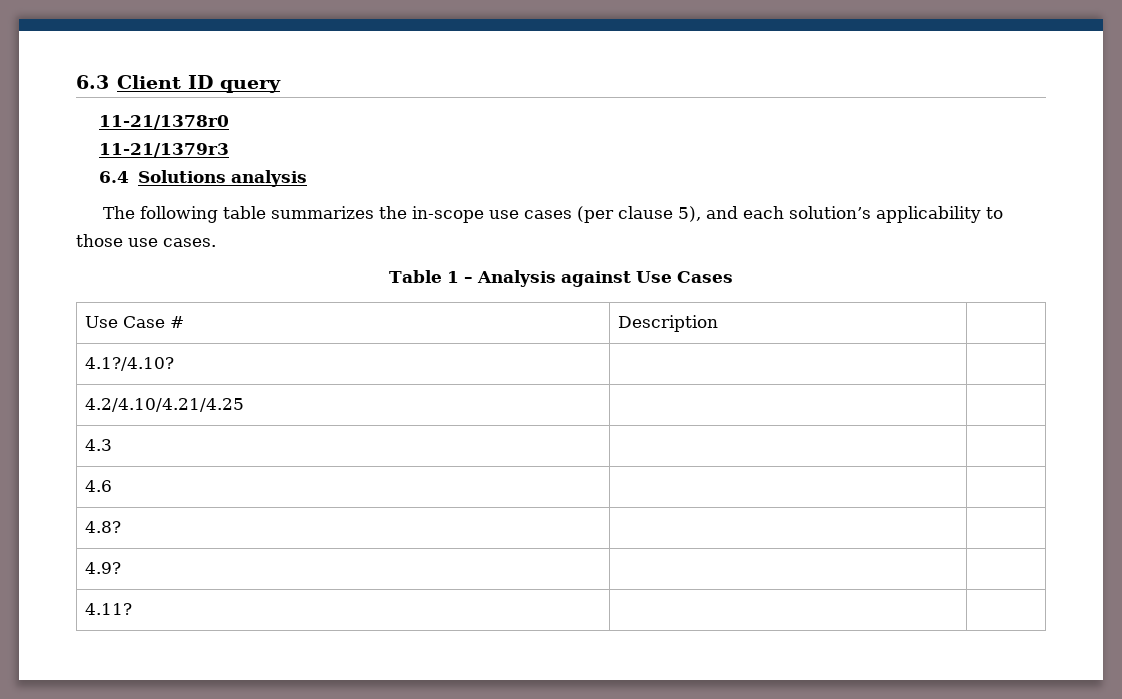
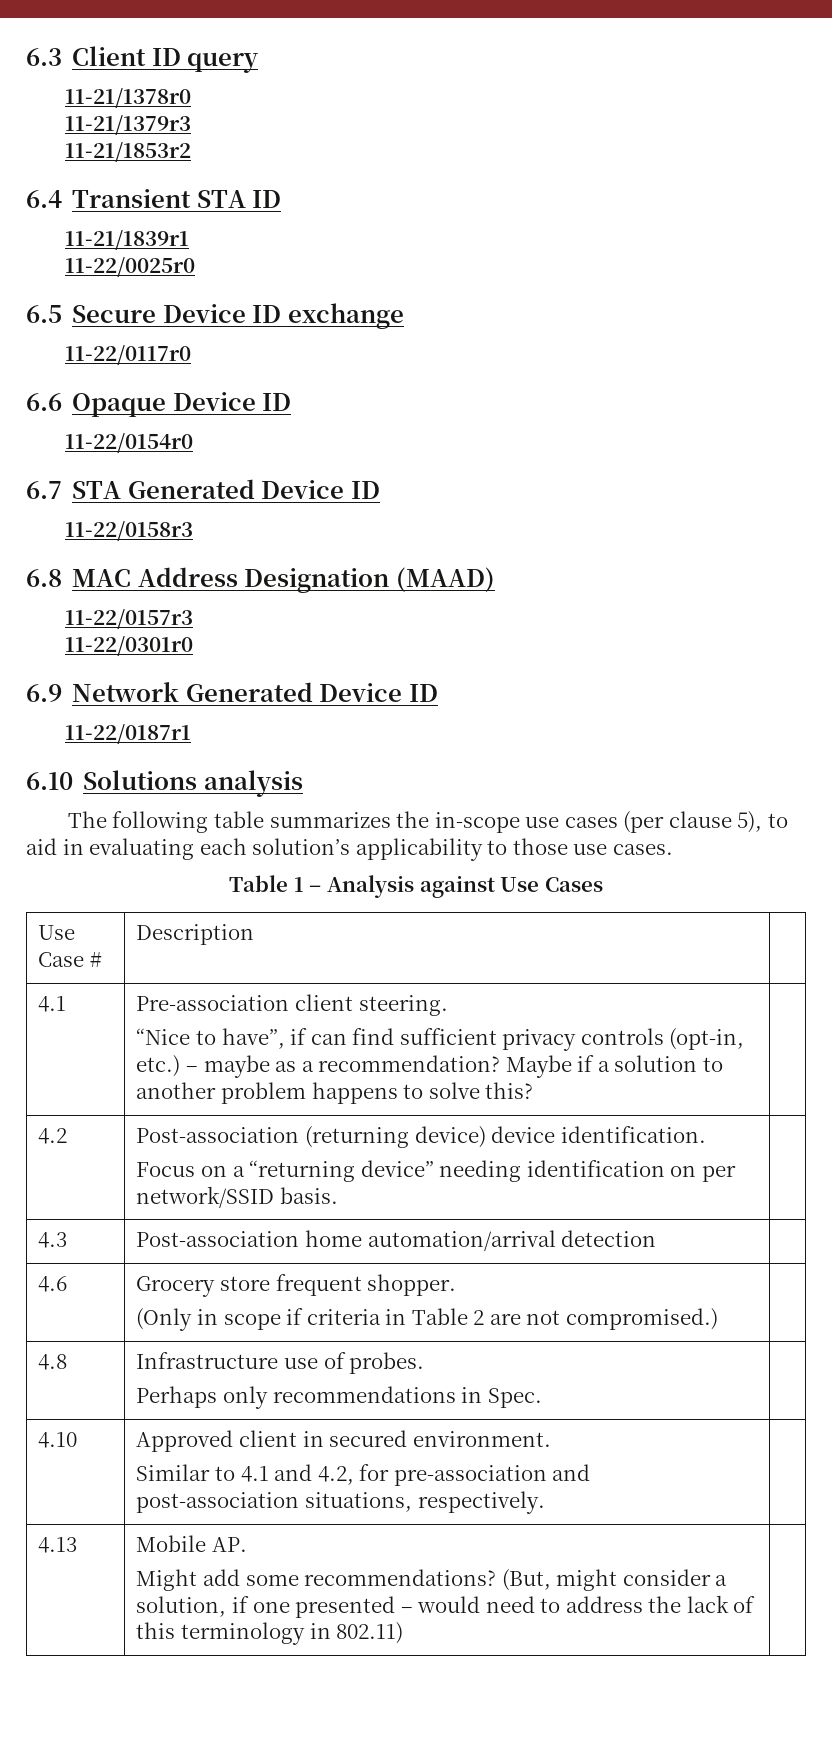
- 6.4 Solutions analysis
+ 11-21/1853r2
+ 6.4 Transient STA ID
+ 11-21/1839r1
+ 11-22/0025r0
+ 6.5 Secure Device ID exchange
+ 11-22/0117r0
+ 6.6 Opaque Device ID
+ 11-22/0154r0
+ 6.7 STA Generated Device ID
+ 11-22/0158r3
+ 6.8 MAC Address Designation (MAAD)
+ 11-22/0157r3
+ 11-22/0301r0
+ 6.9 Network Generated Device ID
+ 11-22/0187r1
+ 6.10 Solutions analysis
- The following table summarizes the in-scope use cases (per clause 5), and each solution’s applicability to those use cases.
+ The following table summarizes the in-scope use cases (per clause 5), to aid in evaluating each solution’s applicability to those use cases.
- 4.1?/4.10? | |
- 4.2/4.10/4.21/4.25 | |
- 4.3 | |
- 4.6 | |
- 4.8? | |
- 4.9? | |
- 4.11? | |
+ 4.1 | Pre-association client steering.
+ “Nice to have”, if can find sufficient privacy controls (opt-in, etc.) – maybe as a recommendation? Maybe if a solution to another problem happens to solve this? |
+ 4.2 | Post-association (returning device) device identification.
+ Focus on a “returning device” needing identification on per network/SSID basis. |
+ 4.3 | Post-association home automation/arrival detection |
+ 4.6 | Grocery store frequent shopper.
+ (Only in scope if criteria in Table 2 are not compromised.) |
+ 4.8 | Infrastructure use of probes.
+ Perhaps only recommendations in Spec. |
+ 4.10 | Approved client in secured environment.
+ Similar to 4.1 and 4.2, for pre-association and post-association situations, respectively. |
+ 4.13 | Mobile AP.
+ Might add some recommendations? (But, might consider a solution, if one presented – would need to address the lack of this terminology in 802.11) |

